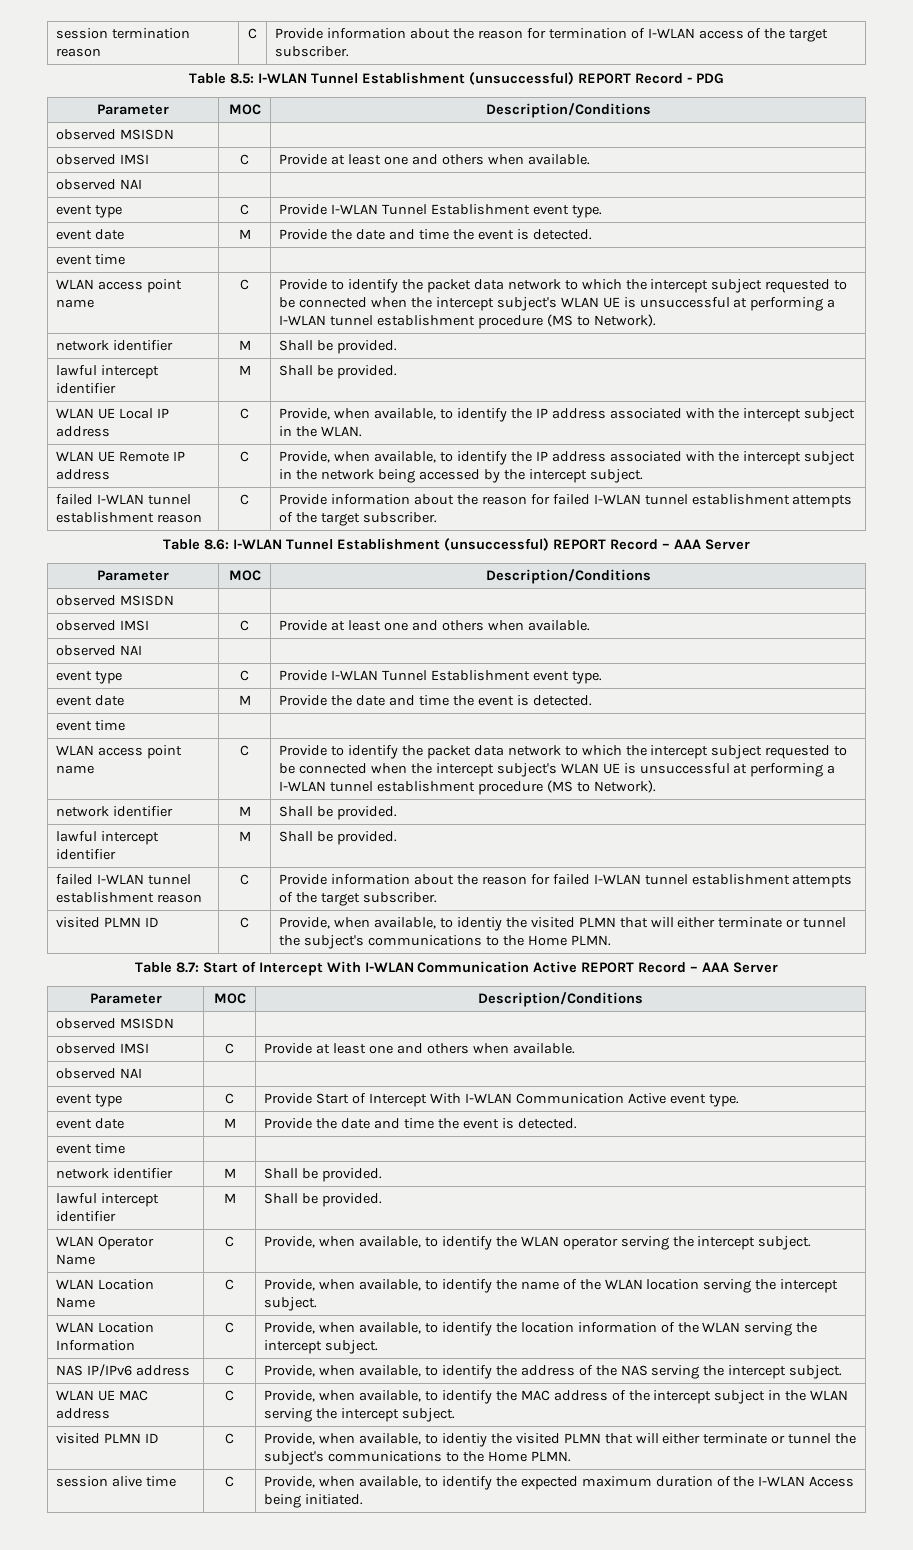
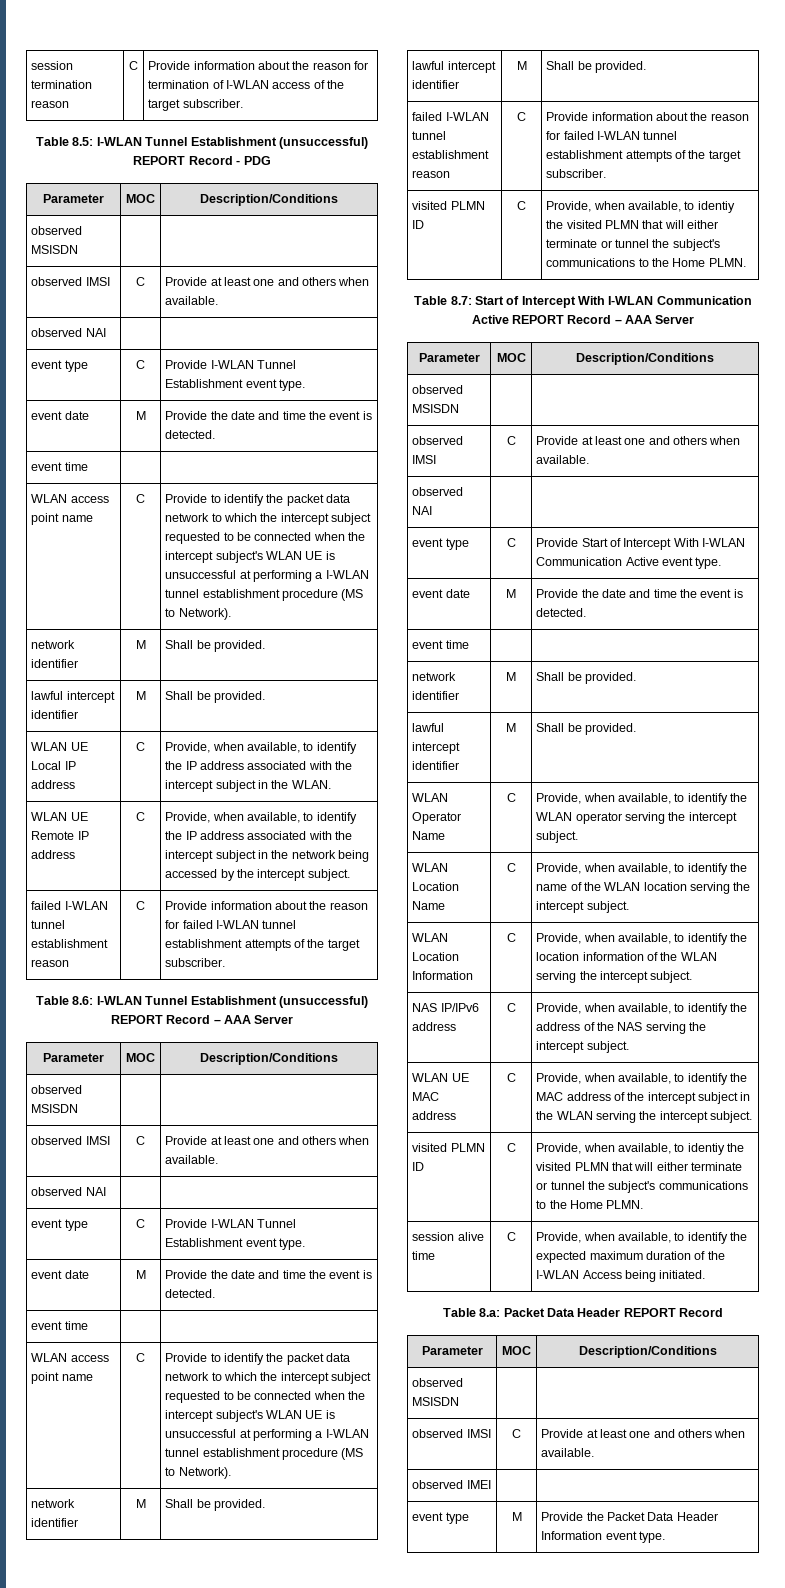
+ Table 8.a: Packet Data Header REPORT Record
+ Parameter | MOC | Description/Conditions
+ observed MSISDN | |
+ observed IMSI | C | Provide at least one and others when available.
+ observed IMEI | |
+ event type | M | Provide the Packet Data Header Information event type.

